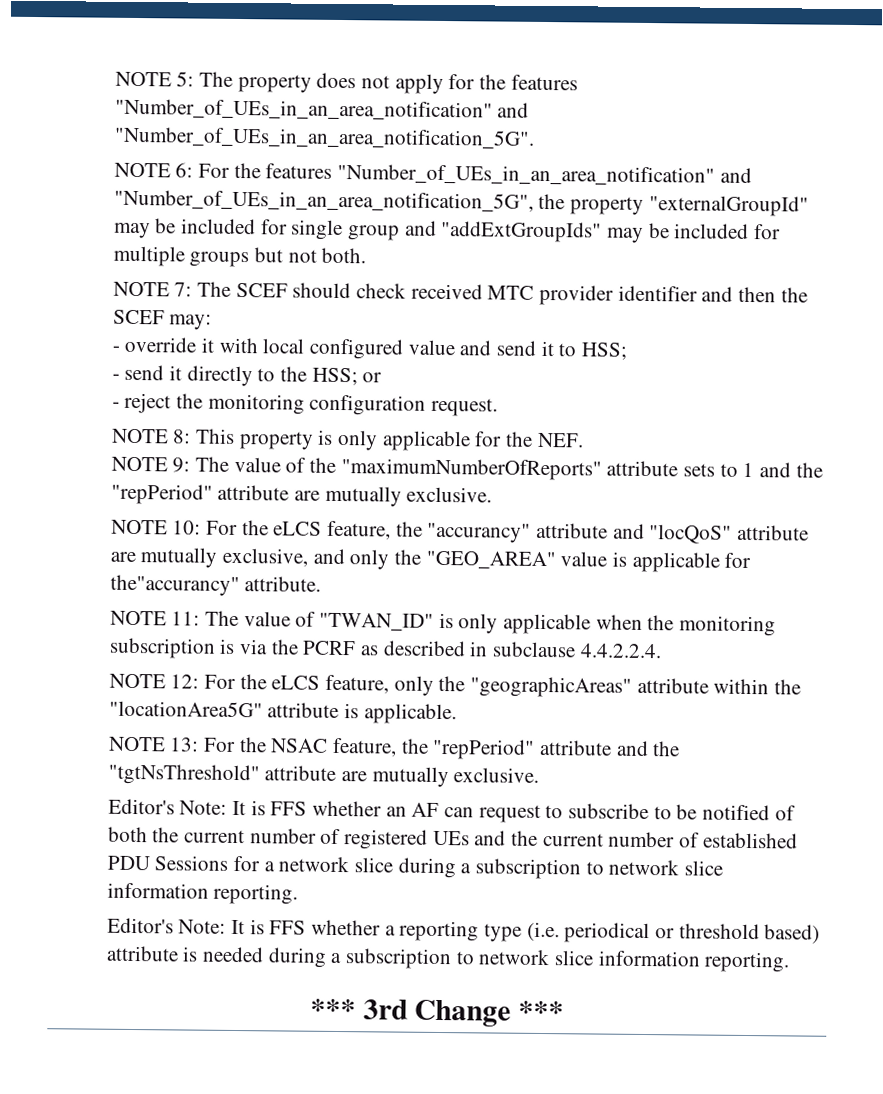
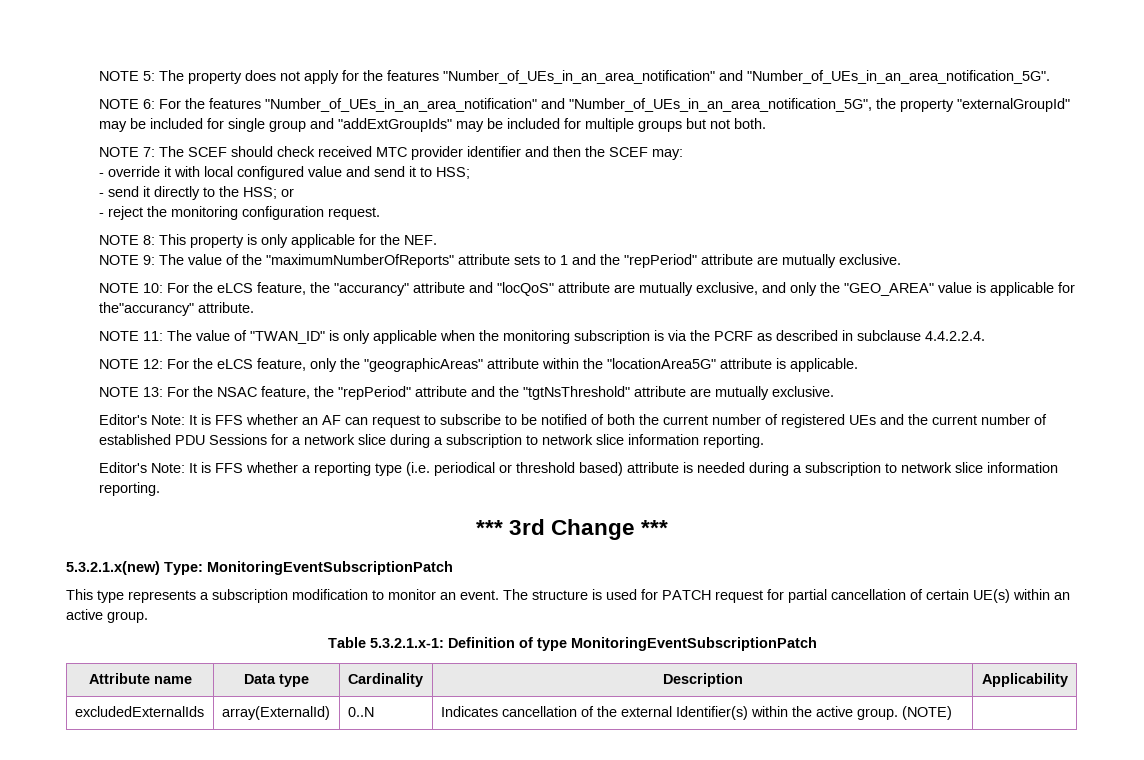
+ 5.3.2.1.x(new) Type: MonitoringEventSubscriptionPatch
+ This type represents a subscription modification to monitor an event. The structure is used for PATCH request for partial cancellation of certain UE(s) within an active group.
+ Table 5.3.2.1.x-1: Definition of type MonitoringEventSubscriptionPatch
+ Attribute name | Data type | Cardinality | Description | Applicability
+ excludedExternalIds | array(ExternalId) | 0..N | Indicates cancellation of the external Identifier(s) within the active group. (NOTE) |

